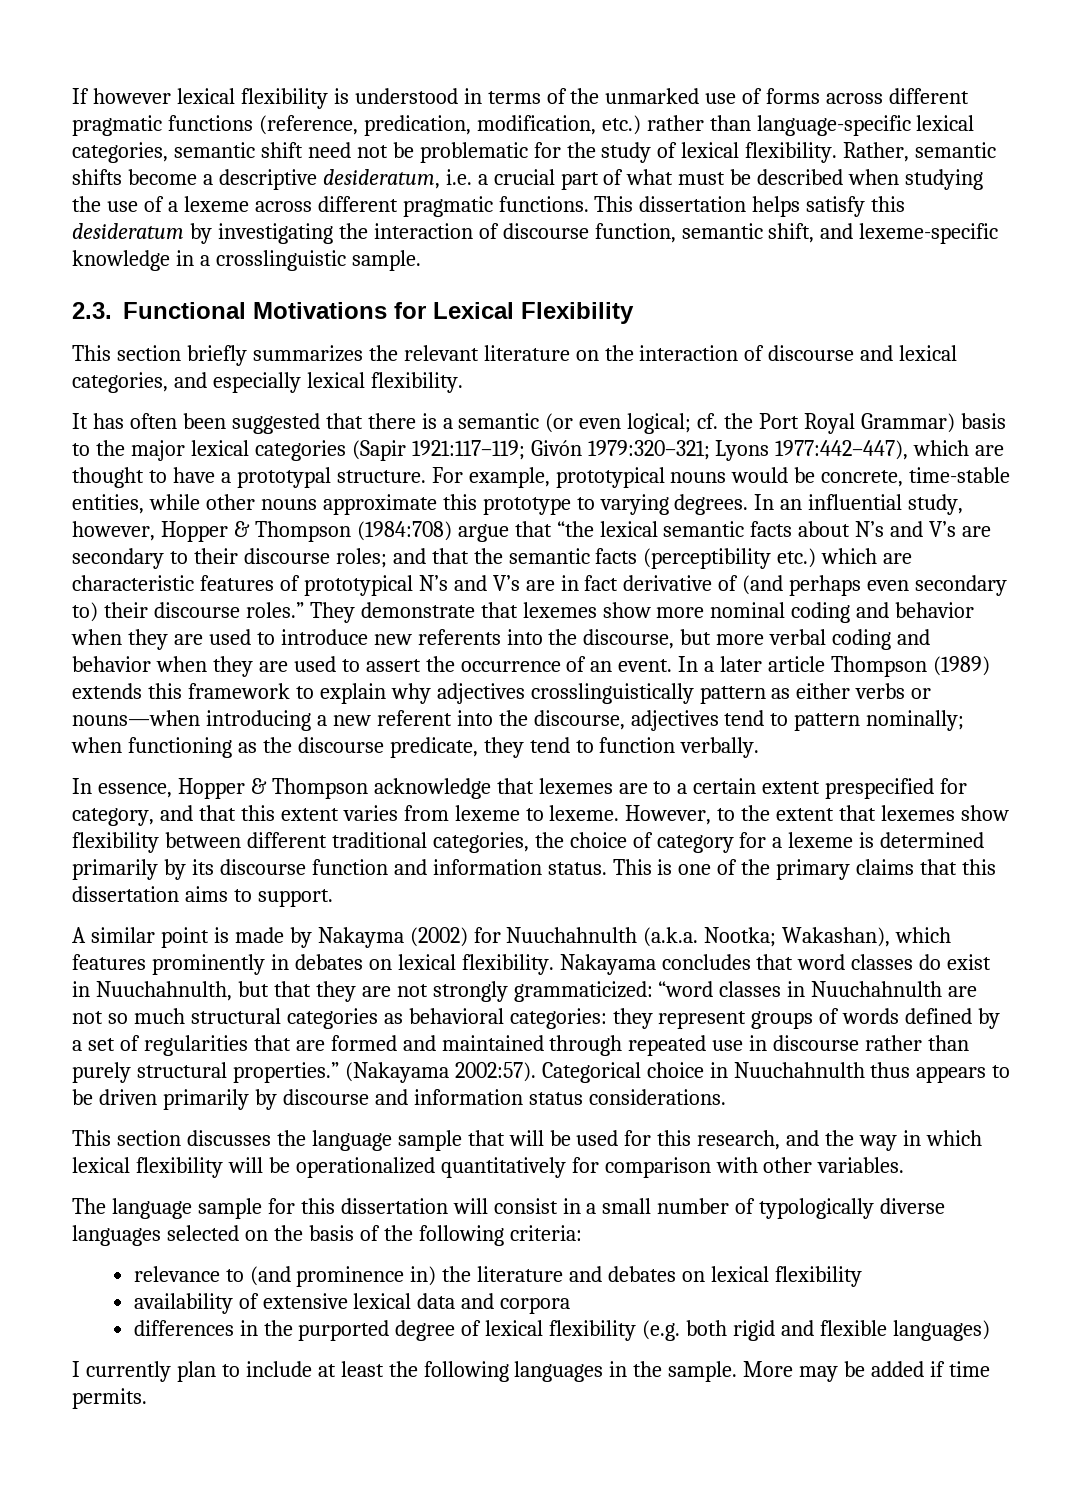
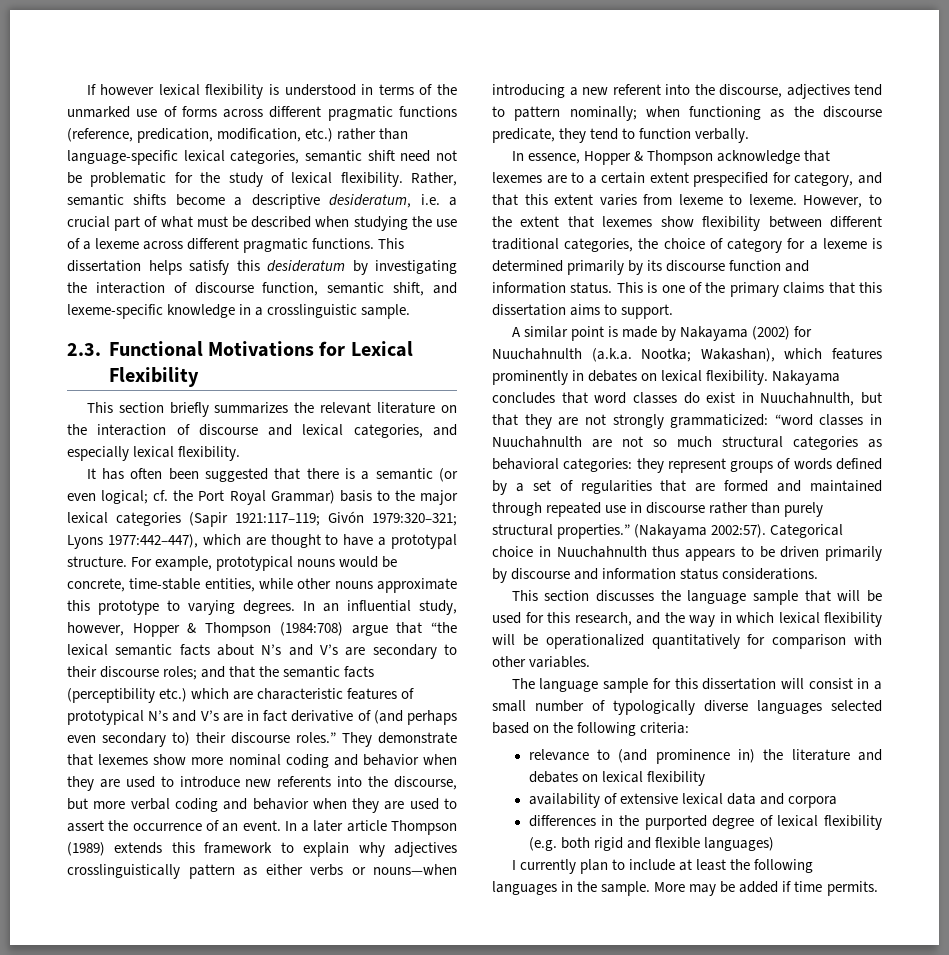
- A similar point is made by Nakayma (2002) for Nuuchahnulth (a.k.a. Nootka; Wakashan), which features prominently in debates on lexical flexibility.
+ A similar point is made by Nakayama (2002) for Nuuchahnulth (a.k.a. Nootka; Wakashan), which features prominently in debates on lexical flexibility.
- The language sample for this dissertation will consist in a small number of typologically diverse languages selected on the basis of the following criteria:
+ The language sample for this dissertation will consist in a small number of typologically diverse languages selected based on the following criteria:

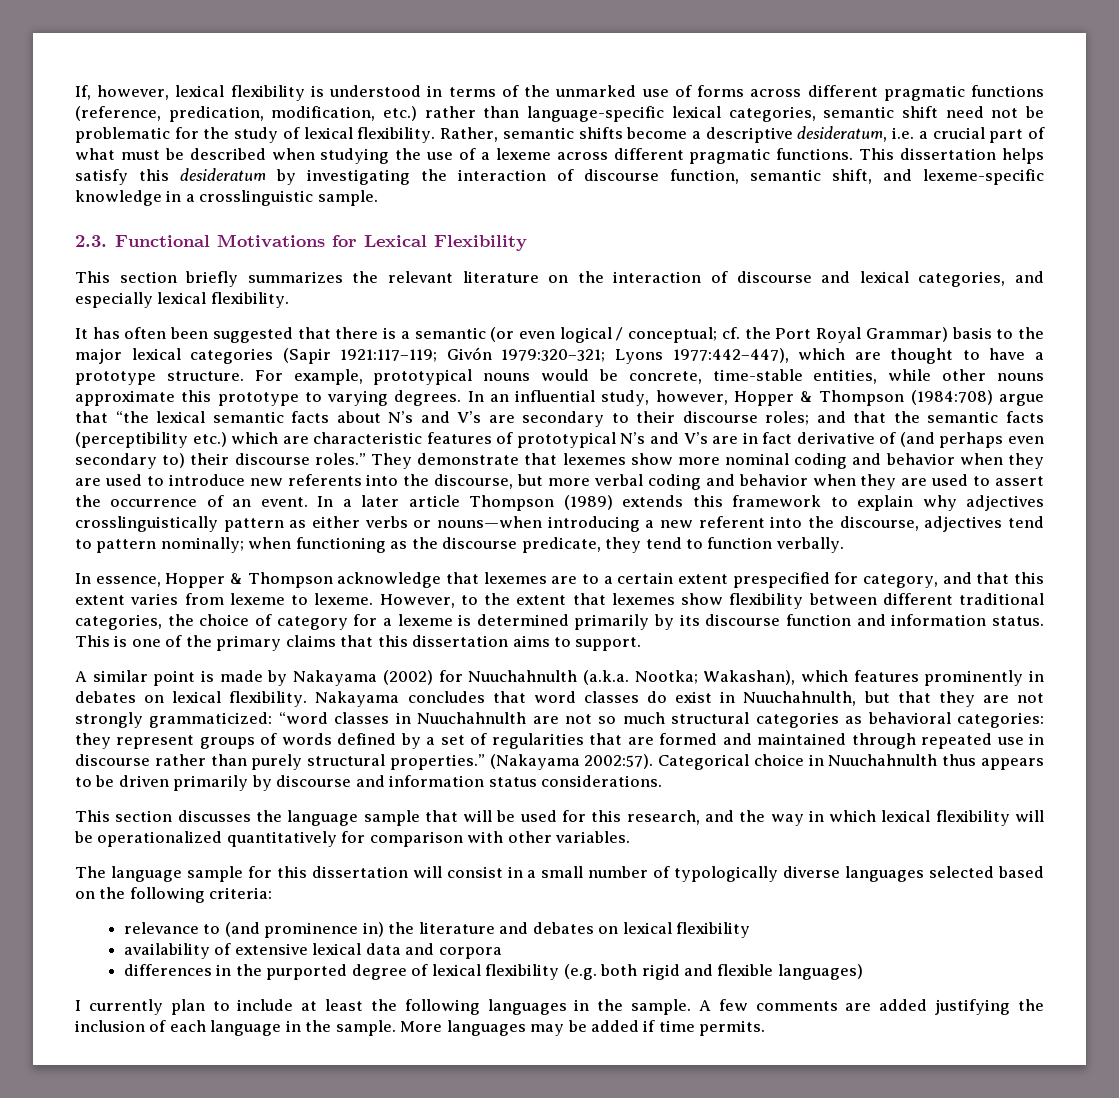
- If however lexical flexibility is understood in terms of the unmarked use of forms across different pragmatic functions (reference, predication, modification, etc.) rather than language-specific lexical categories, semantic shift need not be problematic for the study of lexical flexibility.
+ If, however, lexical flexibility is understood in terms of the unmarked use of forms across different pragmatic functions (reference, predication, modification, etc.) rather than language-specific lexical categories, semantic shift need not be problematic for the study of lexical flexibility.
- It has often been suggested that there is a semantic (or even logical; cf. the Port Royal Grammar) basis to the major lexical categories (Sapir 1921:117–119; Givón 1979:320–321; Lyons 1977:442–447), which are thought to have a prototypal structure.
+ It has often been suggested that there is a semantic (or even logical / conceptual; cf. the Port Royal Grammar) basis to the major lexical categories (Sapir 1921:117–119; Givón 1979:320–321; Lyons 1977:442–447), which are thought to have a prototype structure.
- More may be added if time permits.
+ A few comments are added justifying the inclusion of each language in the sample. More languages may be added if time permits.

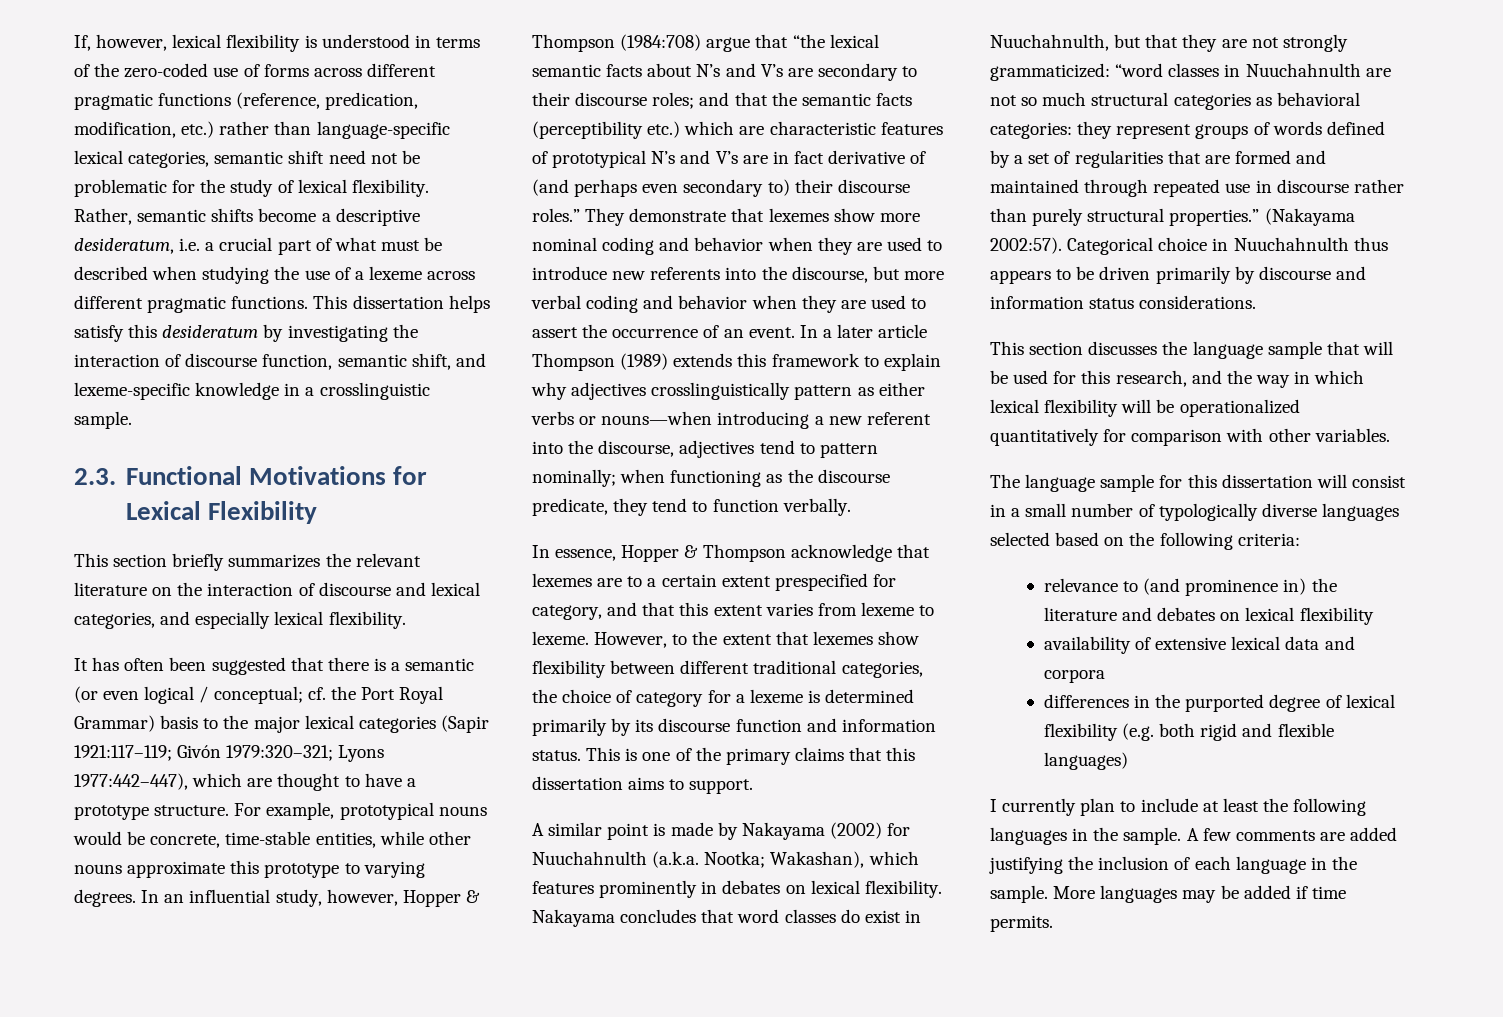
- If, however, lexical flexibility is understood in terms of the unmarked use of forms across different pragmatic functions (reference, predication, modification, etc.) rather than language-specific lexical categories, semantic shift need not be problematic for the study of lexical flexibility.
+ If, however, lexical flexibility is understood in terms of the zero-coded use of forms across different pragmatic functions (reference, predication, modification, etc.) rather than language-specific lexical categories, semantic shift need not be problematic for the study of lexical flexibility.

